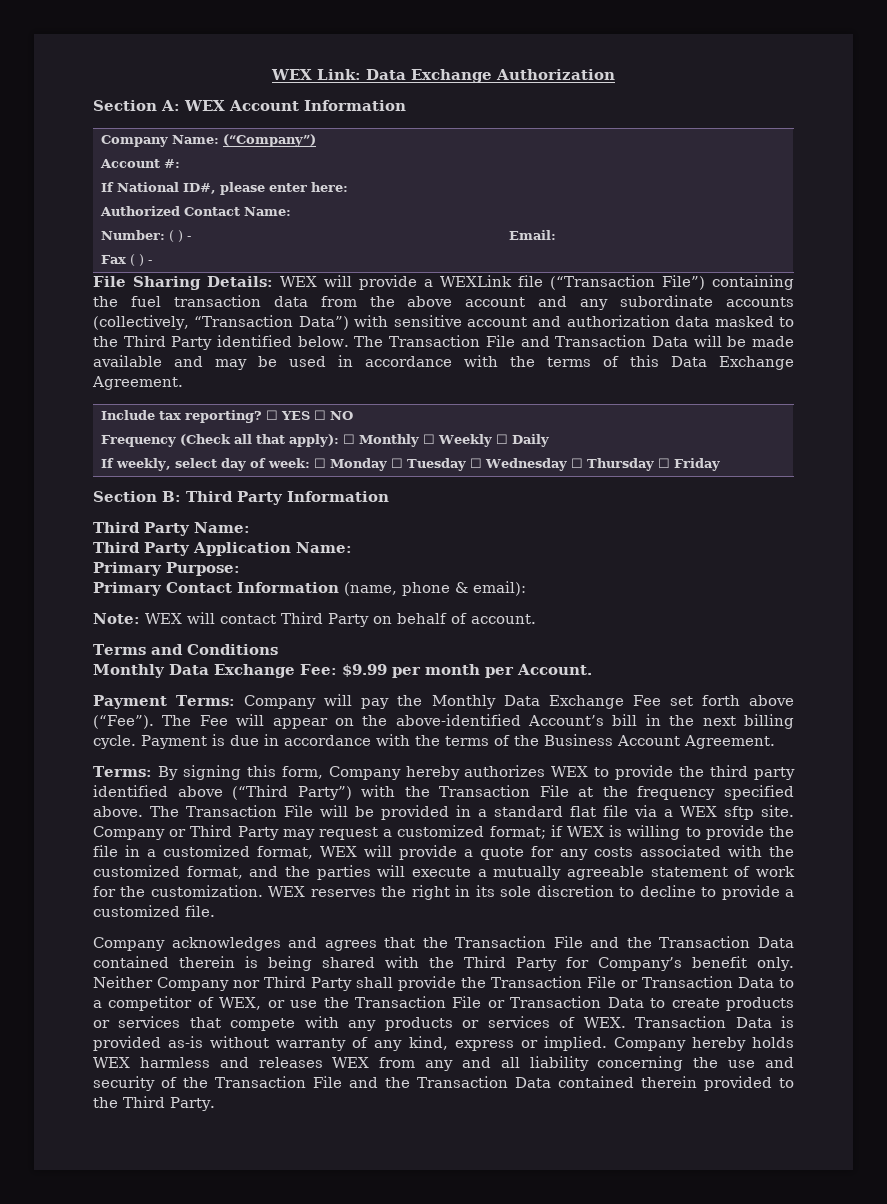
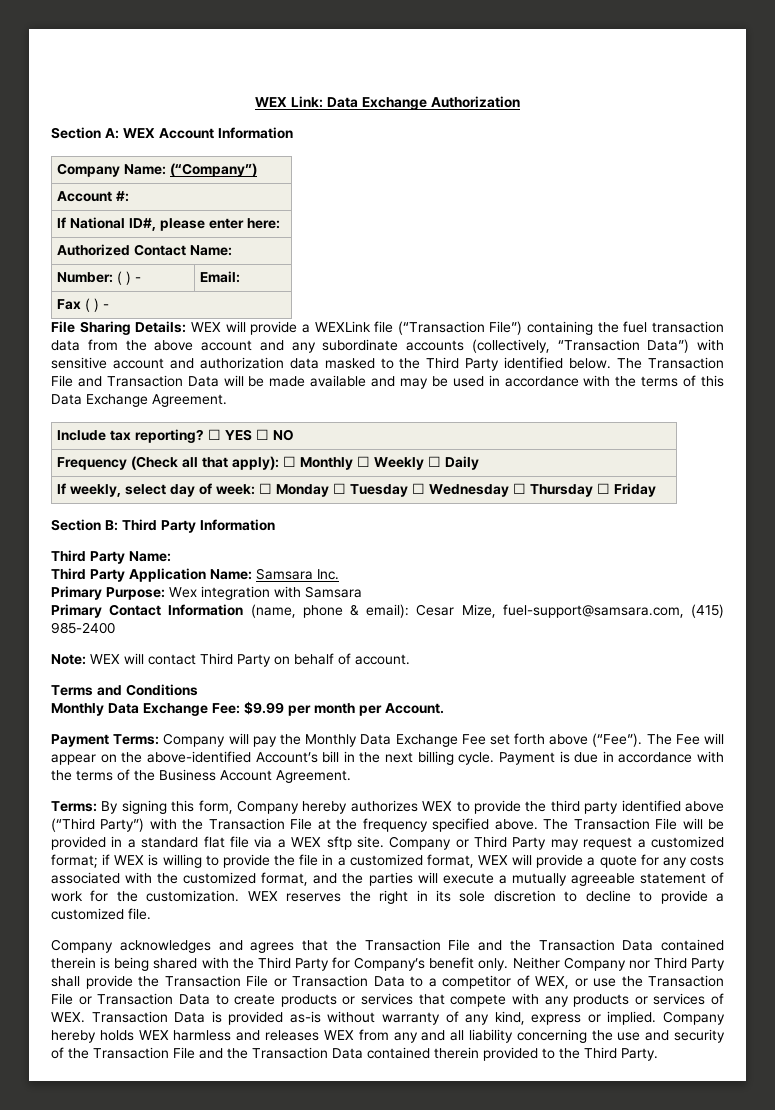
- Third Party Application Name:
+ Third Party Application Name: Samsara Inc.
- Primary Purpose:
+ Primary Purpose: Wex integration with Samsara
- Primary Contact Information (name, phone & email):
+ Primary Contact Information (name, phone & email): Cesar Mize, fuel-support@samsara.com, (415) 985-2400

